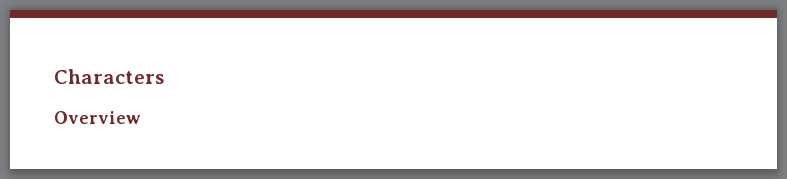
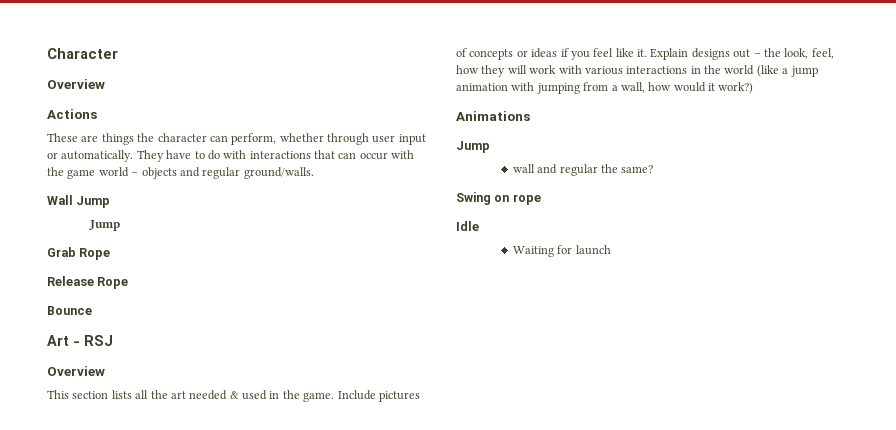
- Characters
+ Character
  Overview
+ Actions
+ These are things the character can perform, whether through user input or automatically. They have to do with interactions that can occur with the game world – objects and regular ground/walls.
+ Wall Jump
+ Jump
+ Grab Rope
+ Release Rope
+ Bounce
+ Art - RSJ
+ Overview
+ This section lists all the art needed & used in the game. Include pictures of concepts or ideas if you feel like it. Explain designs out – the look, feel, how they will work with various interactions in the world (like a jump animation with jumping from a wall, how would it work?)
+ Animations
+ Jump
+ wall and regular the same?
+ Swing on rope
+ Idle
+ Waiting for launch

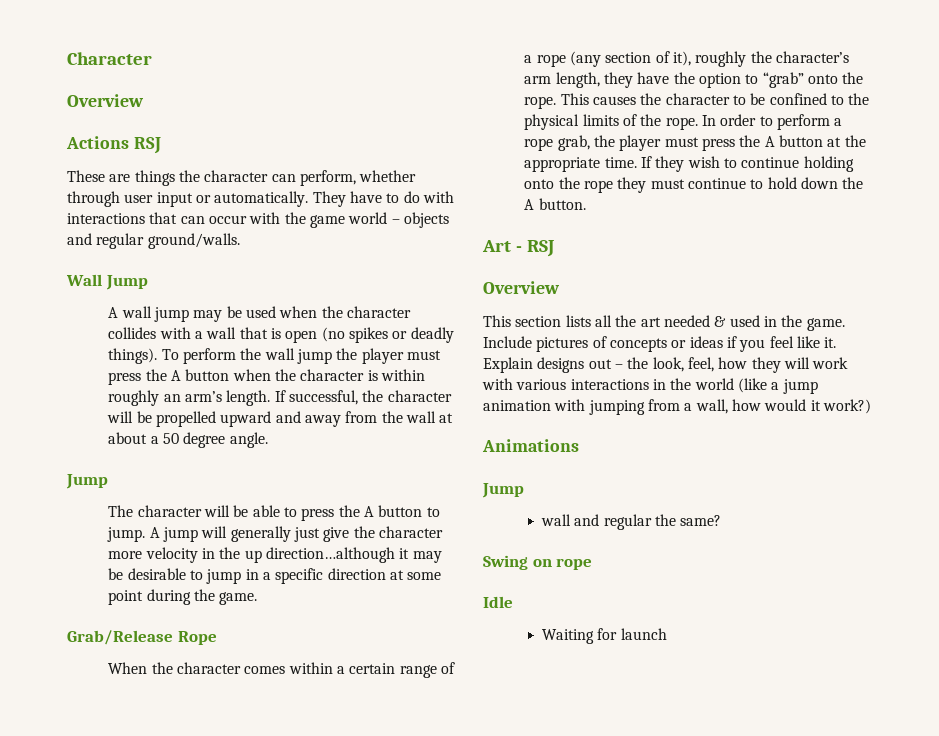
- Actions
+ Actions RSJ
  Wall Jump
+ A wall jump may be used when the character collides with a wall that is open (no spikes or deadly things). To perform the wall jump the player must press the A button when the character is within roughly an arm’s length. If successful, the character will be propelled upward and away from the wall at about a 50 degree angle.
  Jump
- Grab Rope
- Release Rope
- Bounce
+ The character will be able to press the A button to jump. A jump will generally just give the character more velocity in the up direction…although it may be desirable to jump in a specific direction at some point during the game.
+ Grab/Release Rope
+ When the character comes within a certain range of a rope (any section of it), roughly the character’s arm length, they have the option to “grab” onto the rope. This causes the character to be confined to the physical limits of the rope. In order to perform a rope grab, the player must press the A button at the appropriate time. If they wish to continue holding onto the rope they must continue to hold down the A button.

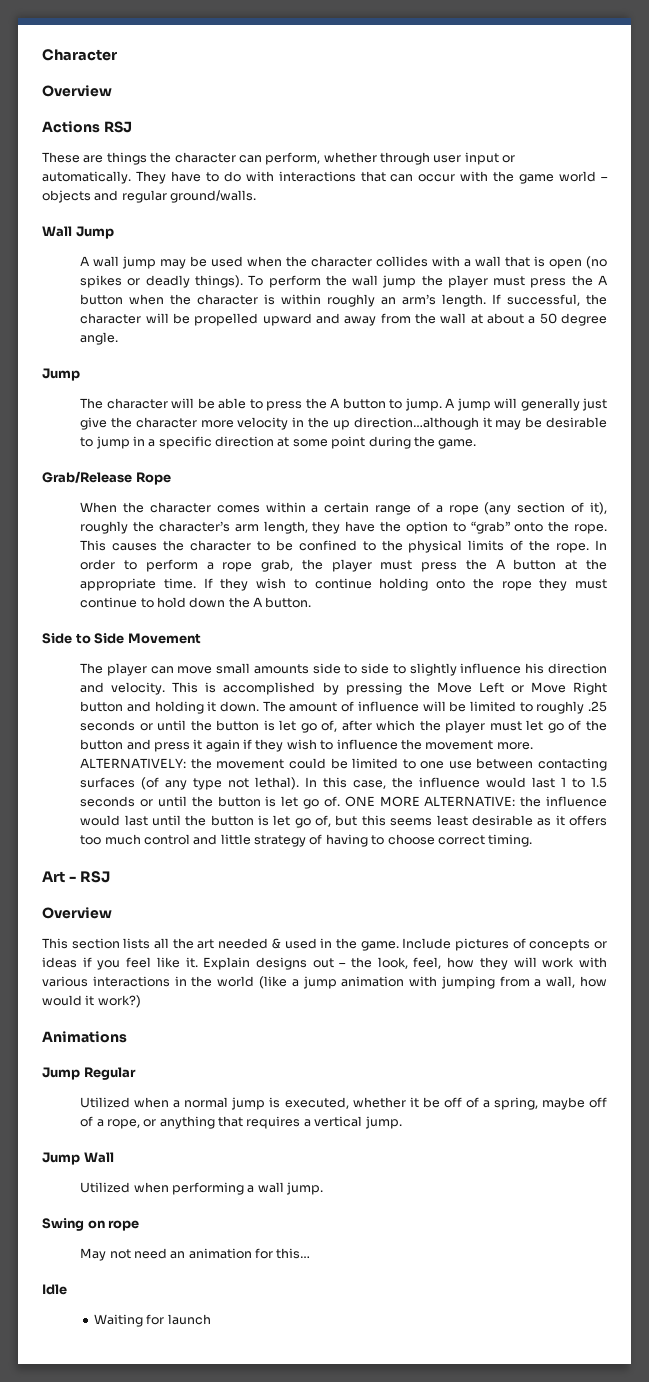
+ Side to Side Movement
+ The player can move small amounts side to side to slightly influence his direction and velocity. This is accomplished by pressing the Move Left or Move Right button and holding it down. The amount of influence will be limited to roughly .25 seconds or until the button is let go of, after which the player must let go of the button and press it again if they wish to influence the movement more. ALTERNATIVELY: the movement could be limited to one use between contacting surfaces (of any type not lethal). In this case, the influence would last 1 to 1.5 seconds or until the button is let go of. ONE MORE ALTERNATIVE: the influence would last until the button is let go of, but this seems least desirable as it offers too much control and little strategy of having to choose correct timing.
  Animations
- Jump
- wall and regular the same?
+ Jump Regular
+ Utilized when a normal jump is executed, whether it be off of a spring, maybe off of a rope, or anything that requires a vertical jump.
+ Jump Wall
+ Utilized when performing a wall jump.
  Swing on rope
+ May not need an animation for this…

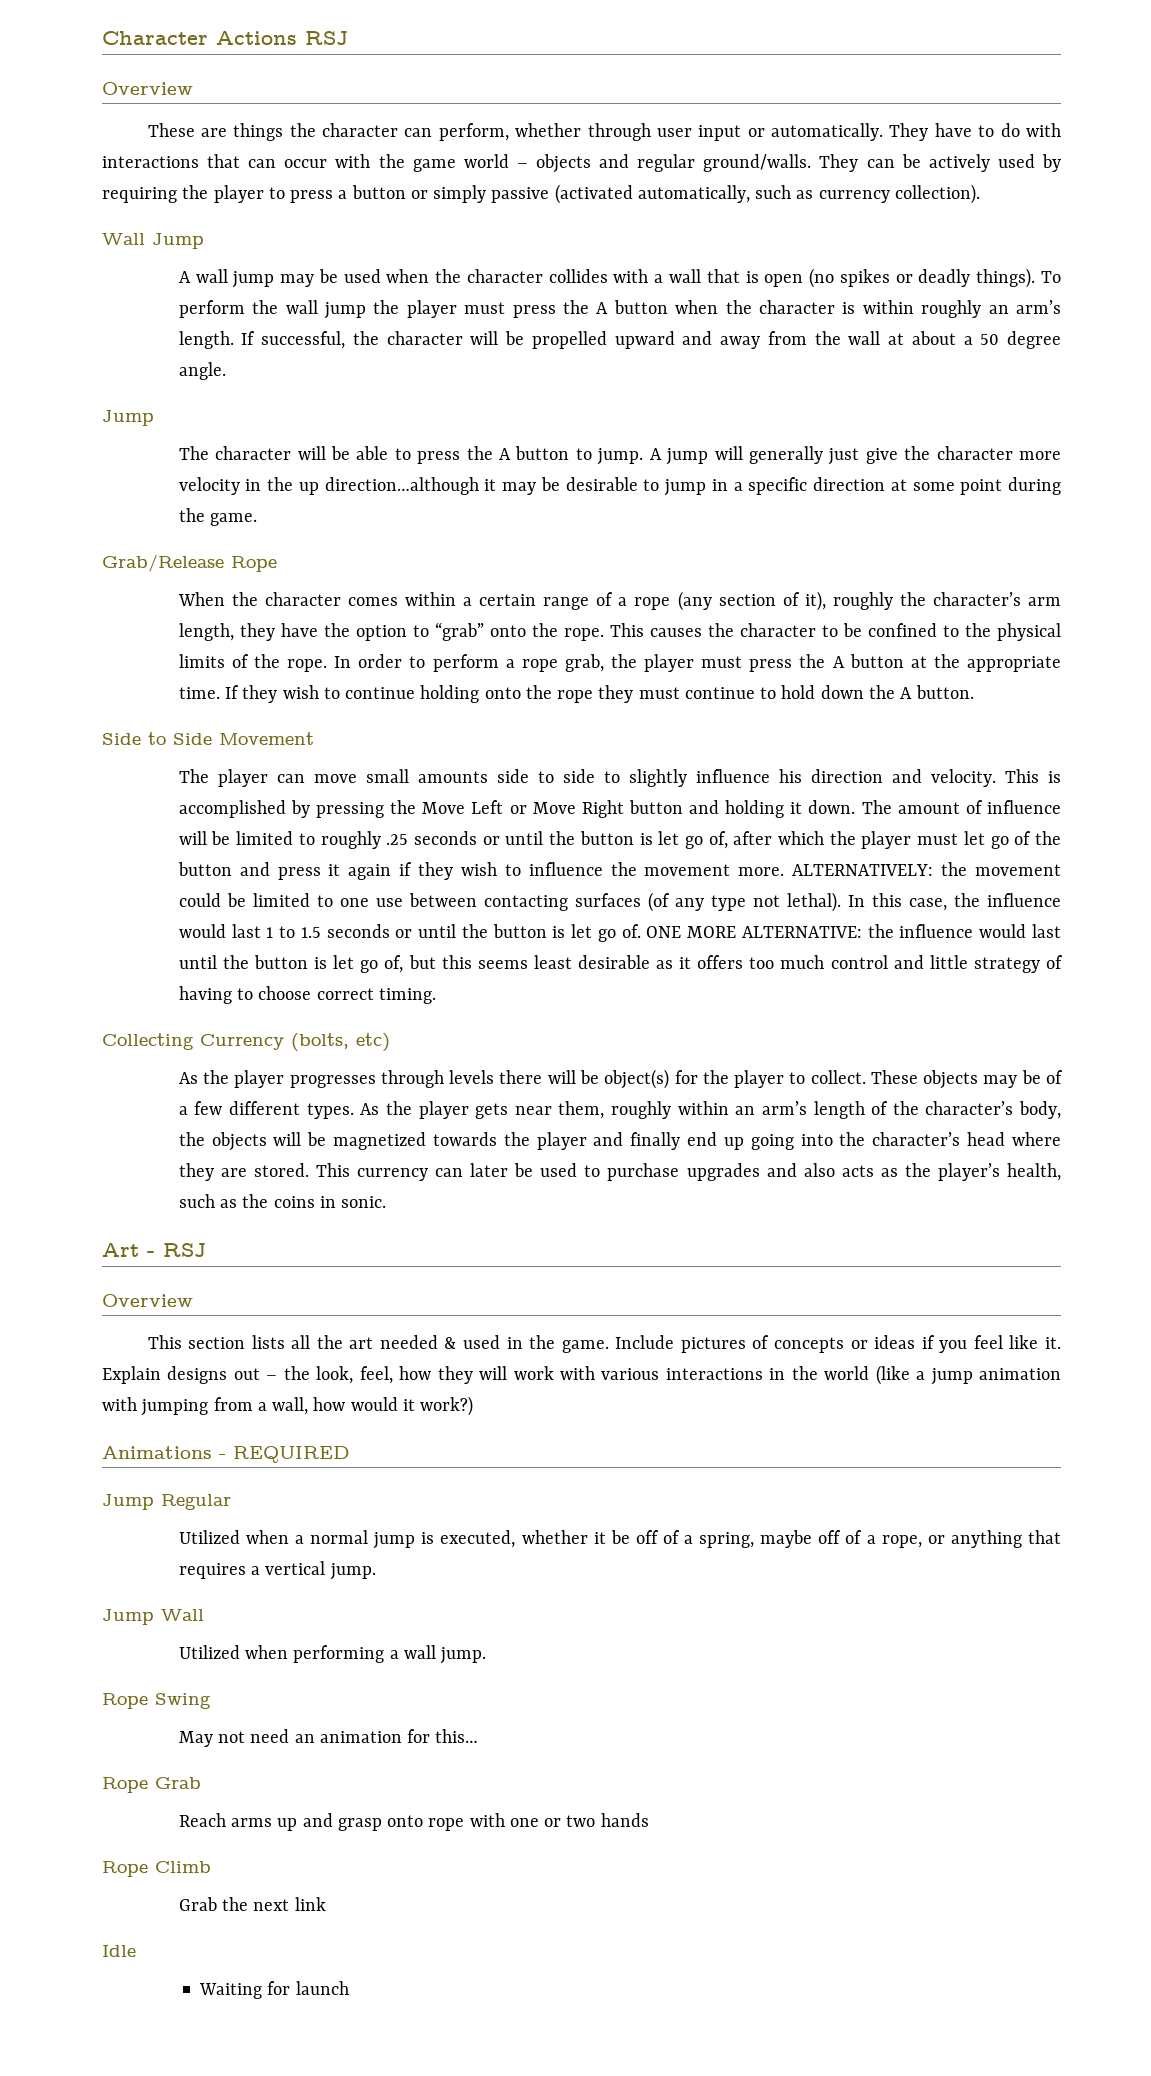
- Character
+ Character Actions RSJ
  Overview
- Actions RSJ
+ They can be actively used by requiring the player to press a button or simply passive (activated automatically, such as currency collection).
+ Collecting Currency (bolts, etc)
+ As the player progresses through levels there will be object(s) for the player to collect. These objects may be of a few different types. As the player gets near them, roughly within an arm’s length of the character’s body, the objects will be magnetized towards the player and finally end up going into the character’s head where they are stored. This currency can later be used to purchase upgrades and also acts as the player’s health, such as the coins in sonic.
- Animations
+ Animations - REQUIRED
- Swing on rope
+ Rope Swing
+ Rope Grab
+ Reach arms up and grasp onto rope with one or two hands
+ Rope Climb
+ Grab the next link

